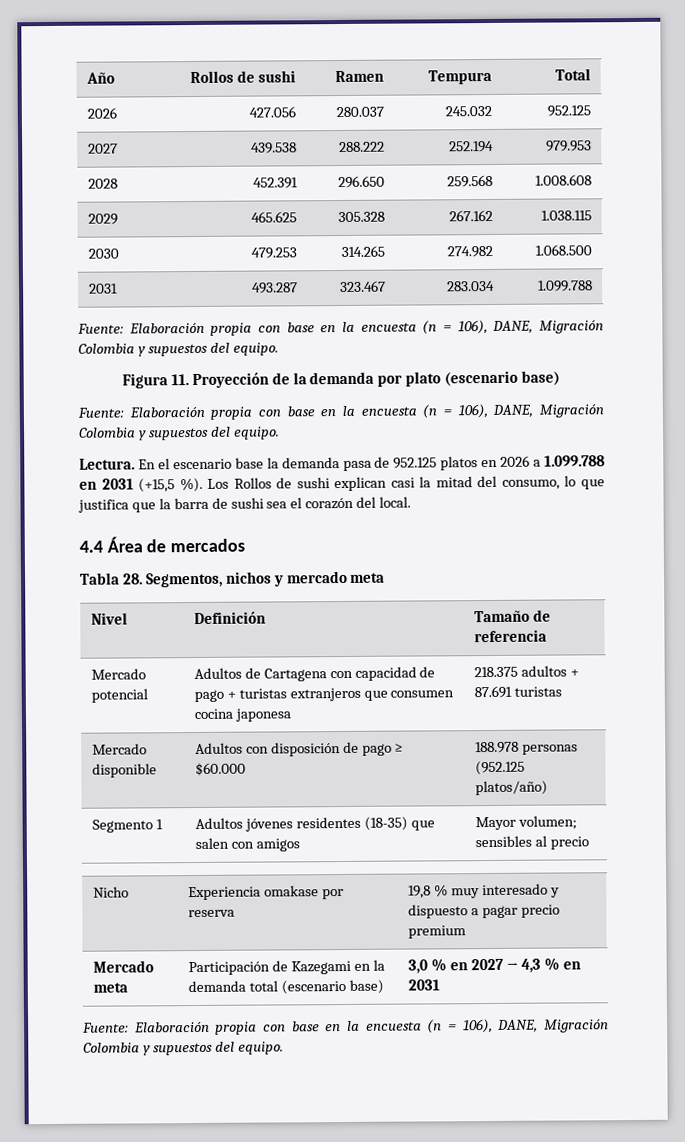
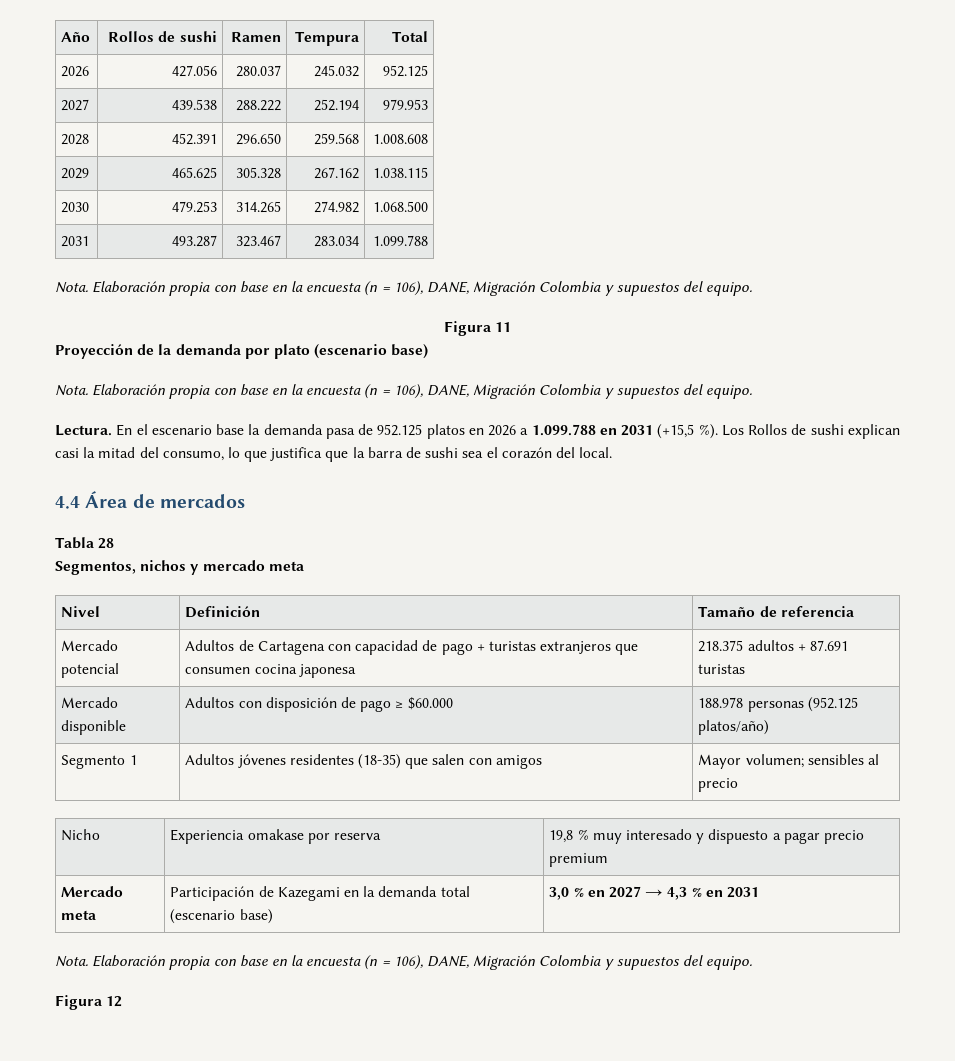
  2031 | 493.287 | 323.467 | 283.034 | 1.099.788
- Fuente: Elaboración propia con base en la encuesta (n = 106), DANE, Migración Colombia y supuestos del equipo.
+ Nota. Elaboración propia con base en la encuesta (n = 106), DANE, Migración Colombia y supuestos del equipo.
- Figura 11. Proyección de la demanda por plato (escenario base)
- Fuente: Elaboración propia con base en la encuesta (n = 106), DANE, Migración Colombia y supuestos del equipo.
+ Figura 11
+ Proyección de la demanda por plato (escenario base)
+ Nota. Elaboración propia con base en la encuesta (n = 106), DANE, Migración Colombia y supuestos del equipo.
- Tabla 28. Segmentos, nichos y mercado meta
+ Tabla 28
+ Segmentos, nichos y mercado meta
  Mercado meta | Participación de Kazegami en la demanda total (escenario base) | 3,0 % en 2027 → 4,3 % en 2031
- Fuente: Elaboración propia con base en la encuesta (n = 106), DANE, Migración Colombia y supuestos del equipo.
+ Nota. Elaboración propia con base en la encuesta (n = 106), DANE, Migración Colombia y supuestos del equipo.
+ Figura 12

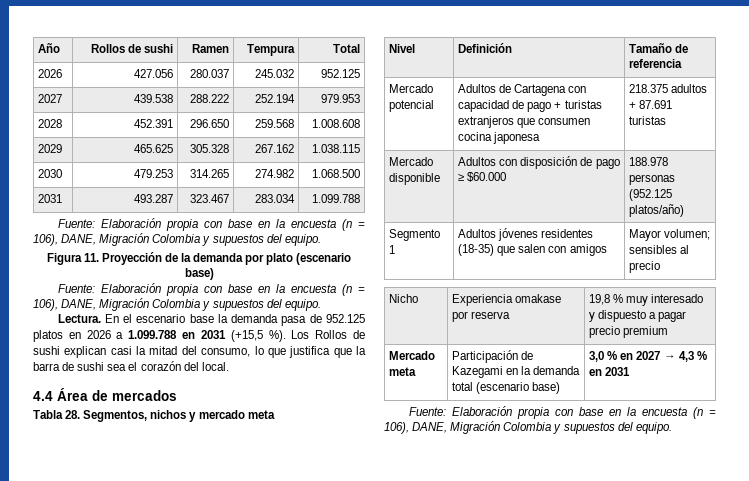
  2031 | 493.287 | 323.467 | 283.034 | 1.099.788
- Nota. Elaboración propia con base en la encuesta (n = 106), DANE, Migración Colombia y supuestos del equipo.
+ Fuente: Elaboración propia con base en la encuesta (n = 106), DANE, Migración Colombia y supuestos del equipo.
- Figura 11
- Proyección de la demanda por plato (escenario base)
- Nota. Elaboración propia con base en la encuesta (n = 106), DANE, Migración Colombia y supuestos del equipo.
+ Figura 11. Proyección de la demanda por plato (escenario base)
+ Fuente: Elaboración propia con base en la encuesta (n = 106), DANE, Migración Colombia y supuestos del equipo.
- Tabla 28
- Segmentos, nichos y mercado meta
+ Tabla 28. Segmentos, nichos y mercado meta
  Mercado meta | Participación de Kazegami en la demanda total (escenario base) | 3,0 % en 2027 → 4,3 % en 2031
- Nota. Elaboración propia con base en la encuesta (n = 106), DANE, Migración Colombia y supuestos del equipo.
+ Fuente: Elaboración propia con base en la encuesta (n = 106), DANE, Migración Colombia y supuestos del equipo.
- Figura 12

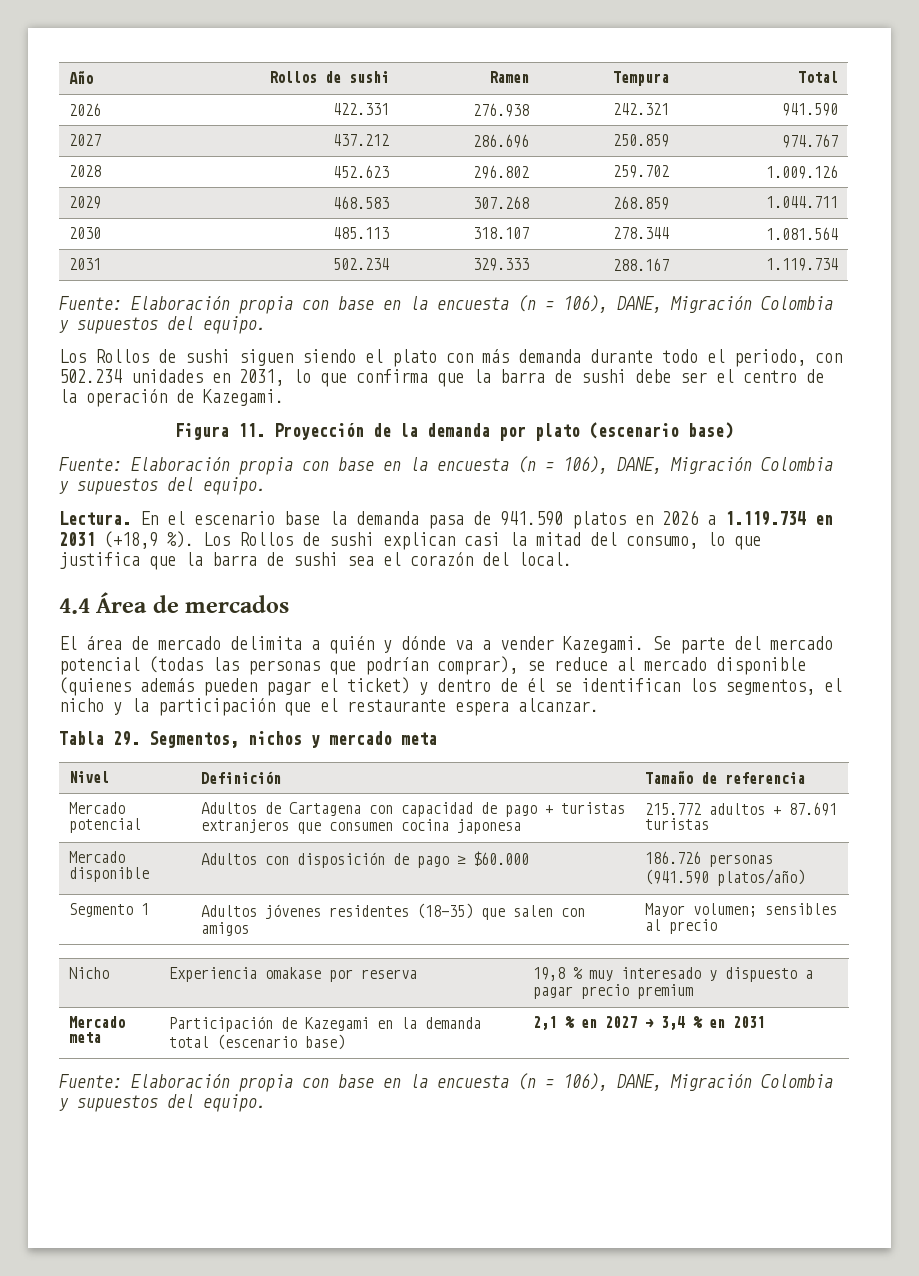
- 2026 | 427.056 | 280.037 | 245.032 | 952.125
- 2027 | 439.538 | 288.222 | 252.194 | 979.953
- 2028 | 452.391 | 296.650 | 259.568 | 1.008.608
- 2029 | 465.625 | 305.328 | 267.162 | 1.038.115
- 2030 | 479.253 | 314.265 | 274.982 | 1.068.500
- 2031 | 493.287 | 323.467 | 283.034 | 1.099.788
+ 2026 | 422.331 | 276.938 | 242.321 | 941.590
+ 2027 | 437.212 | 286.696 | 250.859 | 974.767
+ 2028 | 452.623 | 296.802 | 259.702 | 1.009.126
+ 2029 | 468.583 | 307.268 | 268.859 | 1.044.711
+ 2030 | 485.113 | 318.107 | 278.344 | 1.081.564
+ 2031 | 502.234 | 329.333 | 288.167 | 1.119.734
+ Los Rollos de sushi siguen siendo el plato con más demanda durante todo el periodo, con 502.234 unidades en 2031, lo que confirma que la barra de sushi debe ser el centro de la operación de Kazegami.
- En el escenario base la demanda pasa de 952.125 platos en 2026 a 1.099.788 en 2031 (+15,5 %).
+ En el escenario base la demanda pasa de 941.590 platos en 2026 a 1.119.734 en 2031 (+18,9 %).
+ El área de mercado delimita a quién y dónde va a vender Kazegami. Se parte del mercado potencial (todas las personas que podrían comprar), se reduce al mercado disponible (quienes además pueden pagar el ticket) y dentro de él se identifican los segmentos, el nicho y la participación que el restaurante espera alcanzar.
- Tabla 28. Segmentos, nichos y mercado meta
+ Tabla 29. Segmentos, nichos y mercado meta
- Mercado potencial | Adultos de Cartagena con capacidad de pago + turistas extranjeros que consumen cocina japonesa | 218.375 adultos + 87.691 turistas
+ Mercado potencial | Adultos de Cartagena con capacidad de pago + turistas extranjeros que consumen cocina japonesa | 215.772 adultos + 87.691 turistas
- Mercado disponible | Adultos con disposición de pago ≥ $60.000 | 188.978 personas (952.125 platos/año)
+ Mercado disponible | Adultos con disposición de pago ≥ $60.000 | 186.726 personas (941.590 platos/año)
- Mercado meta | Participación de Kazegami en la demanda total (escenario base) | 3,0 % en 2027 → 4,3 % en 2031
+ Mercado meta | Participación de Kazegami en la demanda total (escenario base) | 2,1 % en 2027 → 3,4 % en 2031

